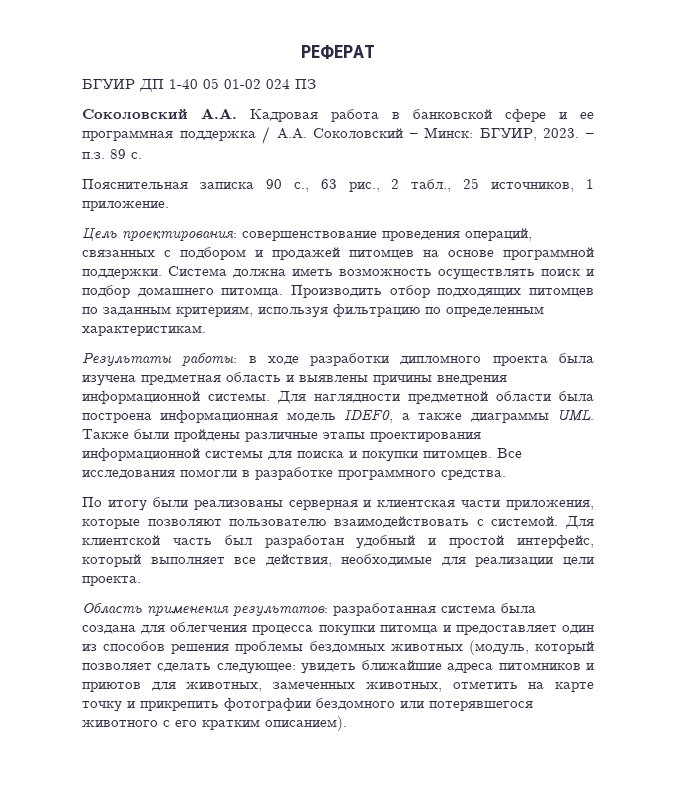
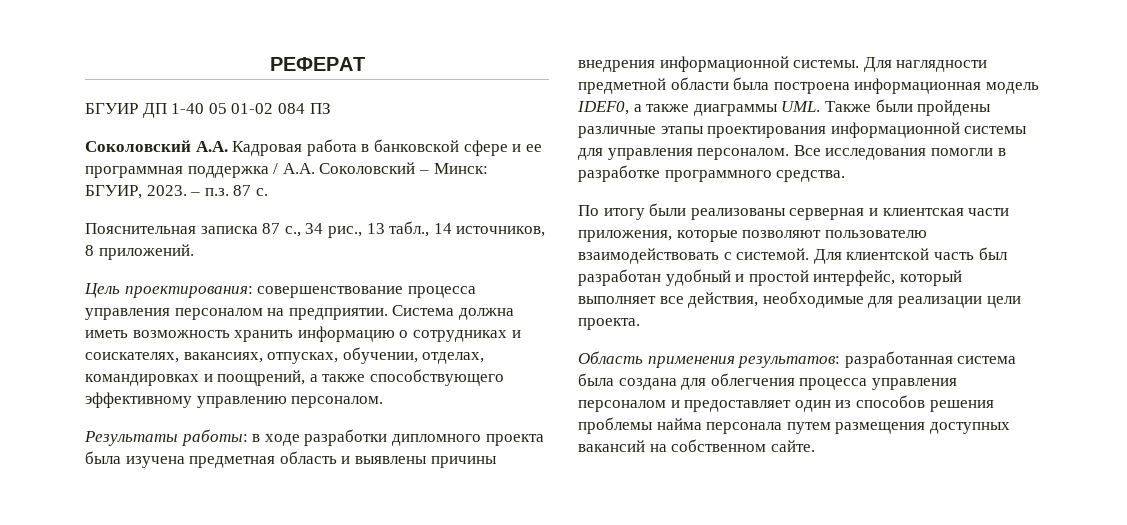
- БГУИР ДП 1-40 05 01-02 024 ПЗ
+ БГУИР ДП 1-40 05 01-02 084 ПЗ
- – п.з. 89 с.
+ – п.з. 87 с.
- Пояснительная записка 90 с., 63 рис., 2 табл., 25 источников, 1 приложение.
- Цель проектирования: совершенствование проведения операций, связанных с подбором и продажей питомцев на основе программной поддержки. Система должна иметь возможность осуществлять поиск и подбор домашнего питомца. Производить отбор подходящих питомцев по заданным критериям, используя фильтрацию по определенным характеристикам.
+ Пояснительная записка 87 с., 34 рис., 13 табл., 14 источников, 8 приложений.
+ Цель проектирования: совершенствование процесса управления персоналом на предприятии. Система должна иметь возможность хранить информацию о сотрудниках и соискателях, вакансиях, отпусках, обучении, отделах, командировках и поощрений, а также способствующего эффективному управлению персоналом.
- Для наглядности предметной области была построена информационная модель IDEF0, а также диаграммы UML. Также были пройдены различные этапы проектирования информационной системы для поиска и покупки питомцев.
+ Для наглядности предметной области была построена информационная модель IDEF0, а также диаграммы UML. Также были пройдены различные этапы проектирования информационной системы для управления персоналом.
- Область применения результатов: разработанная система была создана для облегчения процесса покупки питомца и предоставляет один из способов решения проблемы бездомных животных (модуль, который позволяет сделать следующее: увидеть ближайшие адреса питомников и приютов для животных, замеченных животных, отметить на карте точку и прикрепить фотографии бездомного или потерявшегося животного с его кратким описанием).
+ Область применения результатов: разработанная система была создана для облегчения процесса управления персоналом и предоставляет один из способов решения проблемы найма персонала путем размещения доступных вакансий на собственном сайте.

